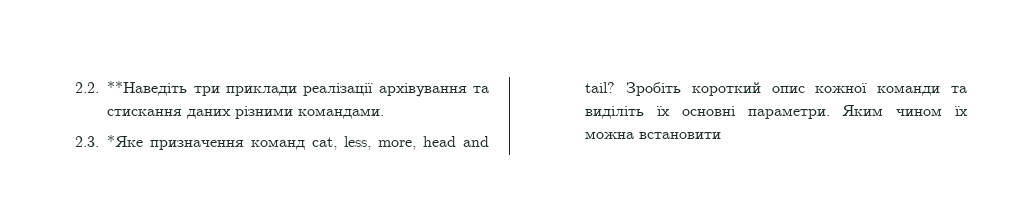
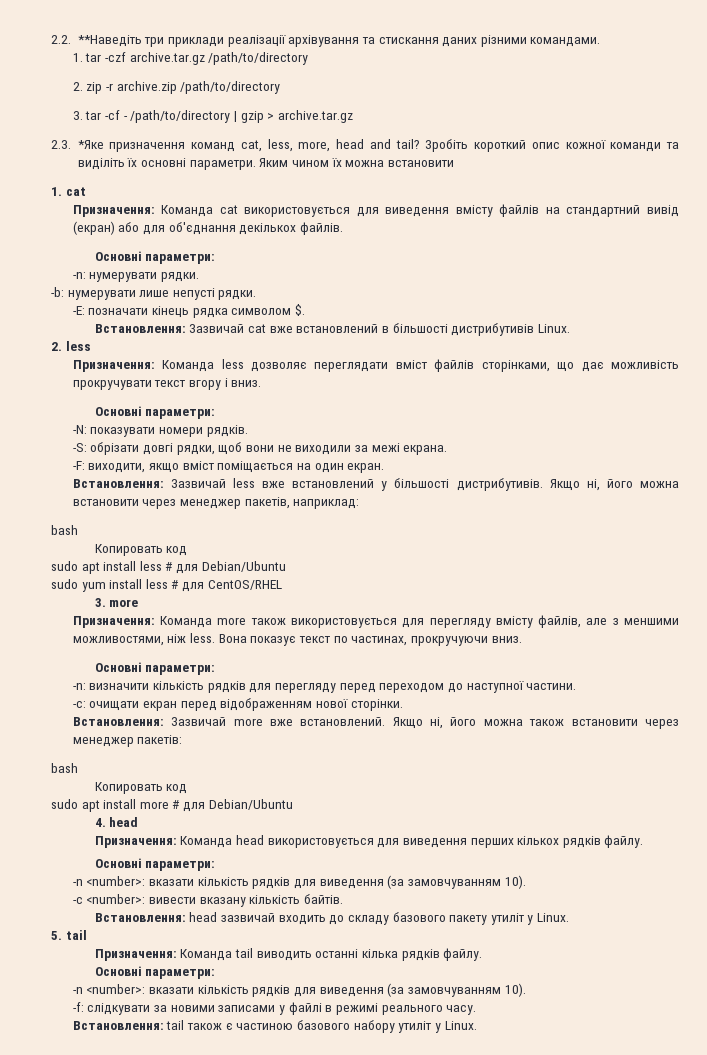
+ 1. tar -czf archive.tar.gz /path/to/directory
+ 2. zip -r archive.zip /path/to/directory
+ 3. tar -cf - /path/to/directory | gzip > archive.tar.gz
+ 1. cat
+ Призначення: Команда cat використовується для виведення вмісту файлів на стандартний вивід (екран) або для об'єднання декількох файлів.
+ Основні параметри:
+ -n: нумерувати рядки.
+ -b: нумерувати лише непусті рядки.
+ -E: позначати кінець рядка символом $.
+ Встановлення: Зазвичай cat вже встановлений в більшості дистрибутивів Linux.
+ 2. less
+ Призначення: Команда less дозволяє переглядати вміст файлів сторінками, що дає можливість прокручувати текст вгору і вниз.
+ Основні параметри:
+ -N: показувати номери рядків.
+ -S: обрізати довгі рядки, щоб вони не виходили за межі екрана.
+ -F: виходити, якщо вміст поміщається на один екран.
+ Встановлення: Зазвичай less вже встановлений у більшості дистрибутивів. Якщо ні, його можна встановити через менеджер пакетів, наприклад:
+ bash
+ Копировать код
+ sudo apt install less # для Debian/Ubuntu
+ sudo yum install less # для CentOS/RHEL
+ 3. more
+ Призначення: Команда more також використовується для перегляду вмісту файлів, але з меншими можливостями, ніж less. Вона показує текст по частинах, прокручуючи вниз.
+ Основні параметри:
+ -n: визначити кількість рядків для перегляду перед переходом до наступної частини.
+ -c: очищати екран перед відображенням нової сторінки.
+ Встановлення: Зазвичай more вже встановлений. Якщо ні, його можна також встановити через менеджер пакетів:
+ bash
+ Копировать код
+ sudo apt install more # для Debian/Ubuntu
+ 4. head
+ Призначення: Команда head використовується для виведення перших кількох рядків файлу.
+ Основні параметри:
+ -n <number>: вказати кількість рядків для виведення (за замовчуванням 10).
+ -c <number>: вивести вказану кількість байтів.
+ Встановлення: head зазвичай входить до складу базового пакету утиліт у Linux.
+ 5. tail
+ Призначення: Команда tail виводить останні кілька рядків файлу.
+ Основні параметри:
+ -n <number>: вказати кількість рядків для виведення (за замовчуванням 10).
+ -f: слідкувати за новими записами у файлі в режимі реального часу.
+ Встановлення: tail також є частиною базового набору утиліт у Linux.

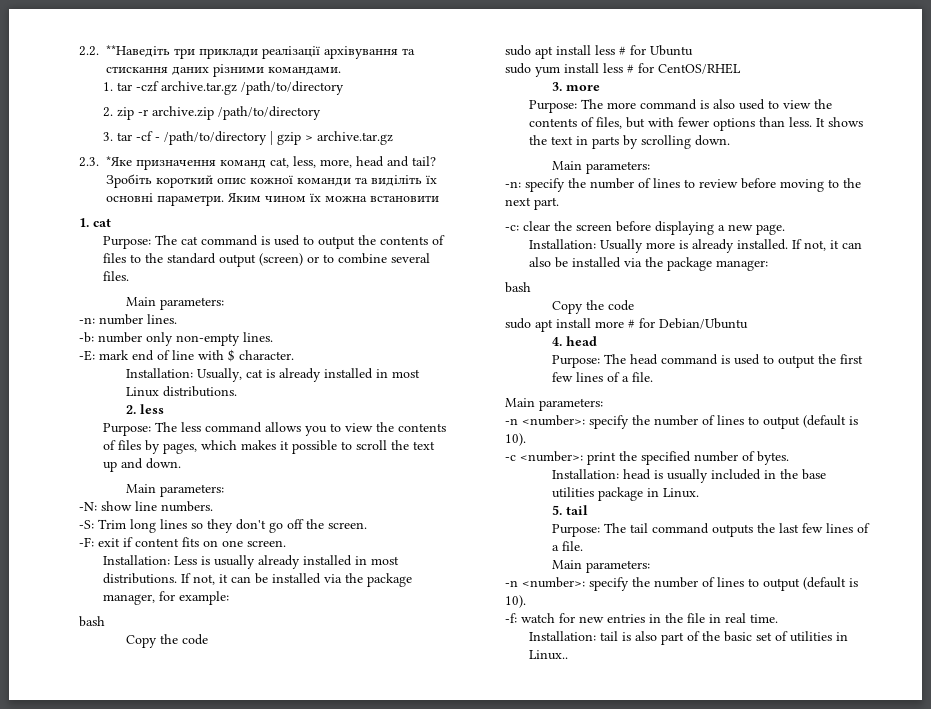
- Призначення: Команда cat використовується для виведення вмісту файлів на стандартний вивід (екран) або для об'єднання декількох файлів.
- Основні параметри:
- -n: нумерувати рядки.
+ Purpose: The cat command is used to output the contents of files to the standard output (screen) or to combine several files.
+ Main parameters:
+ -n: number lines.
- -b: нумерувати лише непусті рядки.
- -E: позначати кінець рядка символом $.
- Встановлення: Зазвичай cat вже встановлений в більшості дистрибутивів Linux.
+ -b: number only non-empty lines.
+ -E: mark end of line with $ character.
+ Installation: Usually, cat is already installed in most Linux distributions.
  2. less
- Призначення: Команда less дозволяє переглядати вміст файлів сторінками, що дає можливість прокручувати текст вгору і вниз.
- Основні параметри:
- -N: показувати номери рядків.
- -S: обрізати довгі рядки, щоб вони не виходили за межі екрана.
- -F: виходити, якщо вміст поміщається на один екран.
- Встановлення: Зазвичай less вже встановлений у більшості дистрибутивів. Якщо ні, його можна встановити через менеджер пакетів, наприклад:
+ Purpose: The less command allows you to view the contents of files by pages, which makes it possible to scroll the text up and down.
+ Main parameters:
+ -N: show line numbers.
+ -S: Trim long lines so they don't go off the screen.
+ -F: exit if content fits on one screen.
+ Installation: Less is usually already installed in most distributions. If not, it can be installed via the package manager, for example:
  bash
- Копировать код
+ Copy the code
- sudo apt install less # для Debian/Ubuntu
+ sudo apt install less # for Ubuntu
- sudo yum install less # для CentOS/RHEL
+ sudo yum install less # for CentOS/RHEL
- Призначення: Команда more також використовується для перегляду вмісту файлів, але з меншими можливостями, ніж less. Вона показує текст по частинах, прокручуючи вниз.
- Основні параметри:
- -n: визначити кількість рядків для перегляду перед переходом до наступної частини.
- -c: очищати екран перед відображенням нової сторінки.
- Встановлення: Зазвичай more вже встановлений. Якщо ні, його можна також встановити через менеджер пакетів:
+ Purpose: The more command is also used to view the contents of files, but with fewer options than less. It shows the text in parts by scrolling down.
+ Main parameters:
+ -n: specify the number of lines to review before moving to the next part.
+ -c: clear the screen before displaying a new page.
+ Installation: Usually more is already installed. If not, it can also be installed via the package manager:
  bash
- Копировать код
+ Copy the code
- sudo apt install more # для Debian/Ubuntu
+ sudo apt install more # for Debian/Ubuntu
- Призначення: Команда head використовується для виведення перших кількох рядків файлу.
- Основні параметри:
- -n <number>: вказати кількість рядків для виведення (за замовчуванням 10).
- -c <number>: вивести вказану кількість байтів.
- Встановлення: head зазвичай входить до складу базового пакету утиліт у Linux.
+ Purpose: The head command is used to output the first few lines of a file.
+ Main parameters:
+ -n <number>: specify the number of lines to output (default is 10).
+ -c <number>: print the specified number of bytes.
+ Installation: head is usually included in the base utilities package in Linux.
  5. tail
- Призначення: Команда tail виводить останні кілька рядків файлу.
- Основні параметри:
- -n <number>: вказати кількість рядків для виведення (за замовчуванням 10).
- -f: слідкувати за новими записами у файлі в режимі реального часу.
- Встановлення: tail також є частиною базового набору утиліт у Linux.
+ Purpose: The tail command outputs the last few lines of a file.
+ Main parameters:
+ -n <number>: specify the number of lines to output (default is 10).
+ -f: watch for new entries in the file in real time.
+ Installation: tail is also part of the basic set of utilities in Linux..

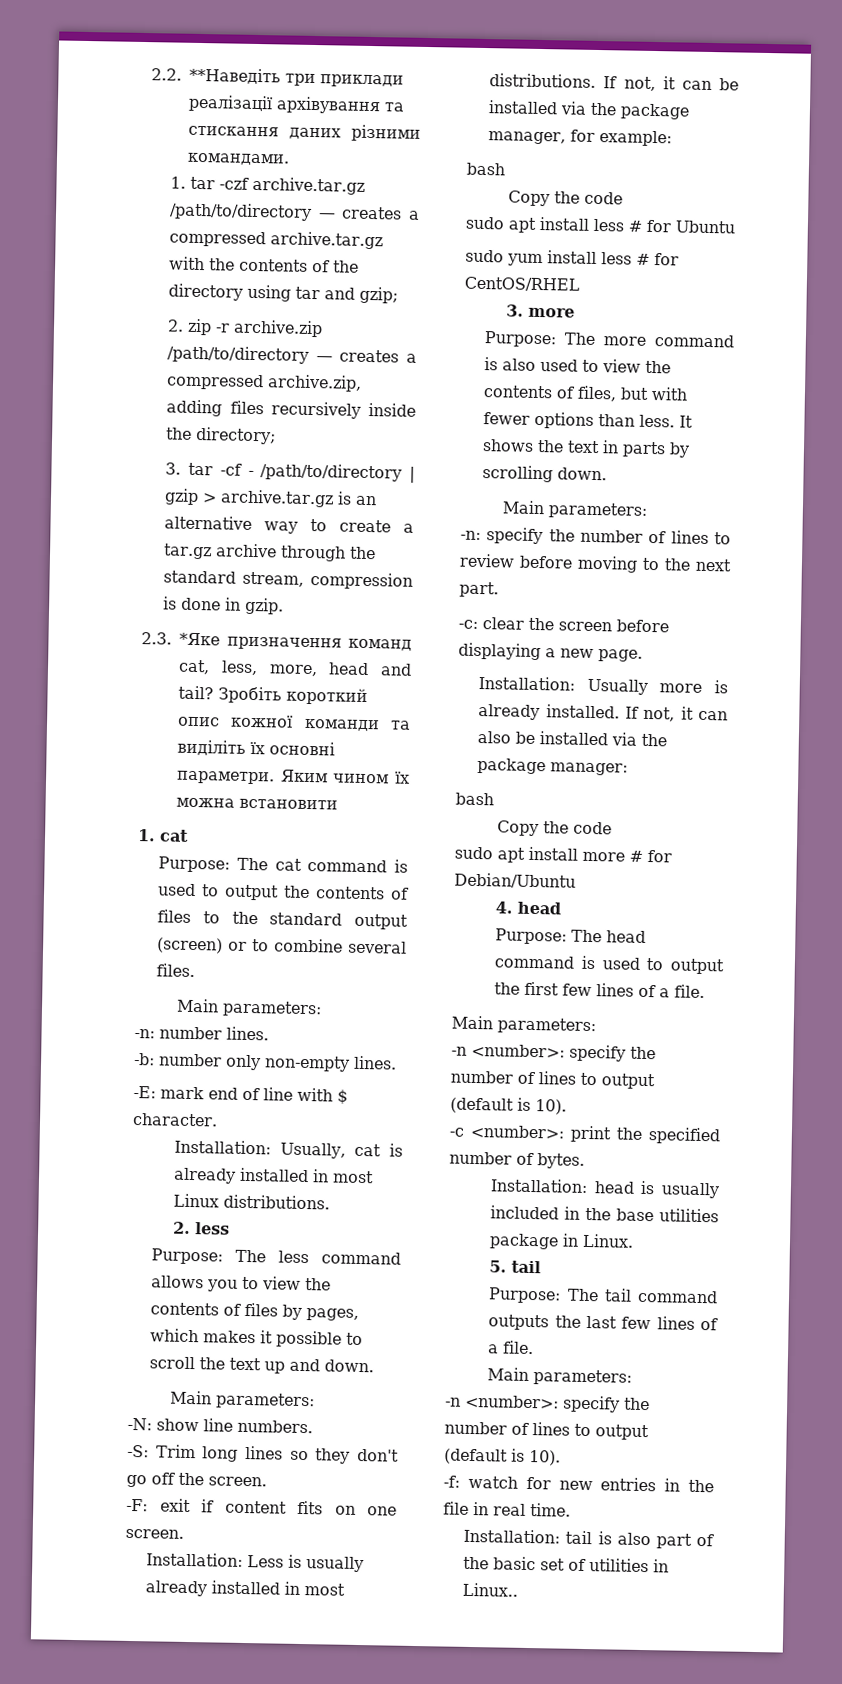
- 1. tar -czf archive.tar.gz /path/to/directory
+ 1. tar -czf archive.tar.gz /path/to/directory — creates a compressed archive.tar.gz with the contents of the directory using tar and gzip;
- 2. zip -r archive.zip /path/to/directory
+ 2. zip -r archive.zip /path/to/directory — creates a compressed archive.zip, adding files recursively inside the directory;
- 3. tar -cf - /path/to/directory | gzip > archive.tar.gz
+ 3. tar -cf - /path/to/directory | gzip > archive.tar.gz is an alternative way to create a tar.gz archive through the standard stream, compression is done in gzip.

